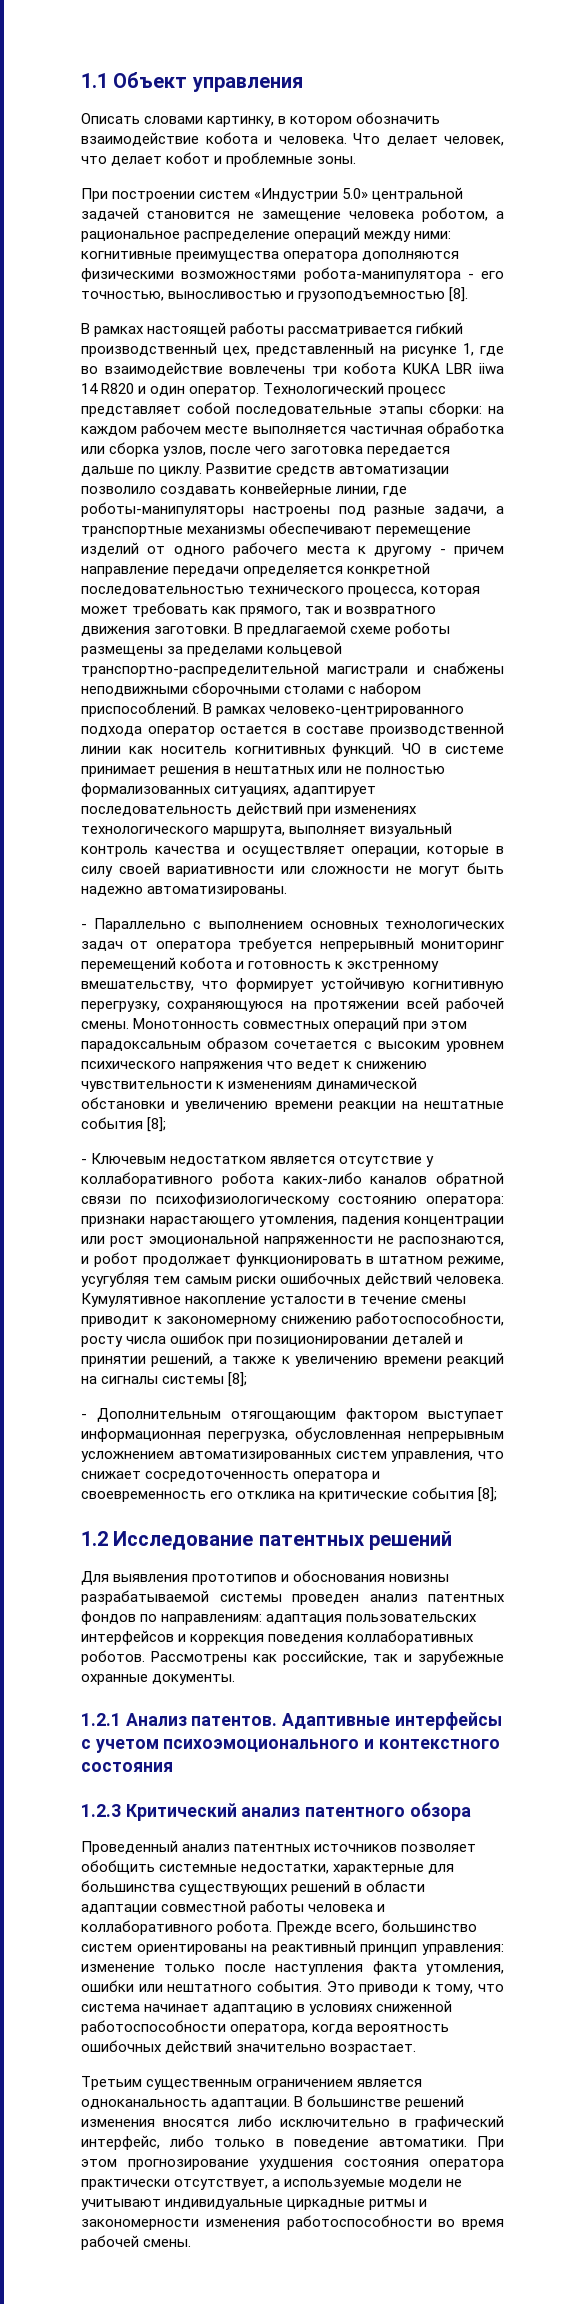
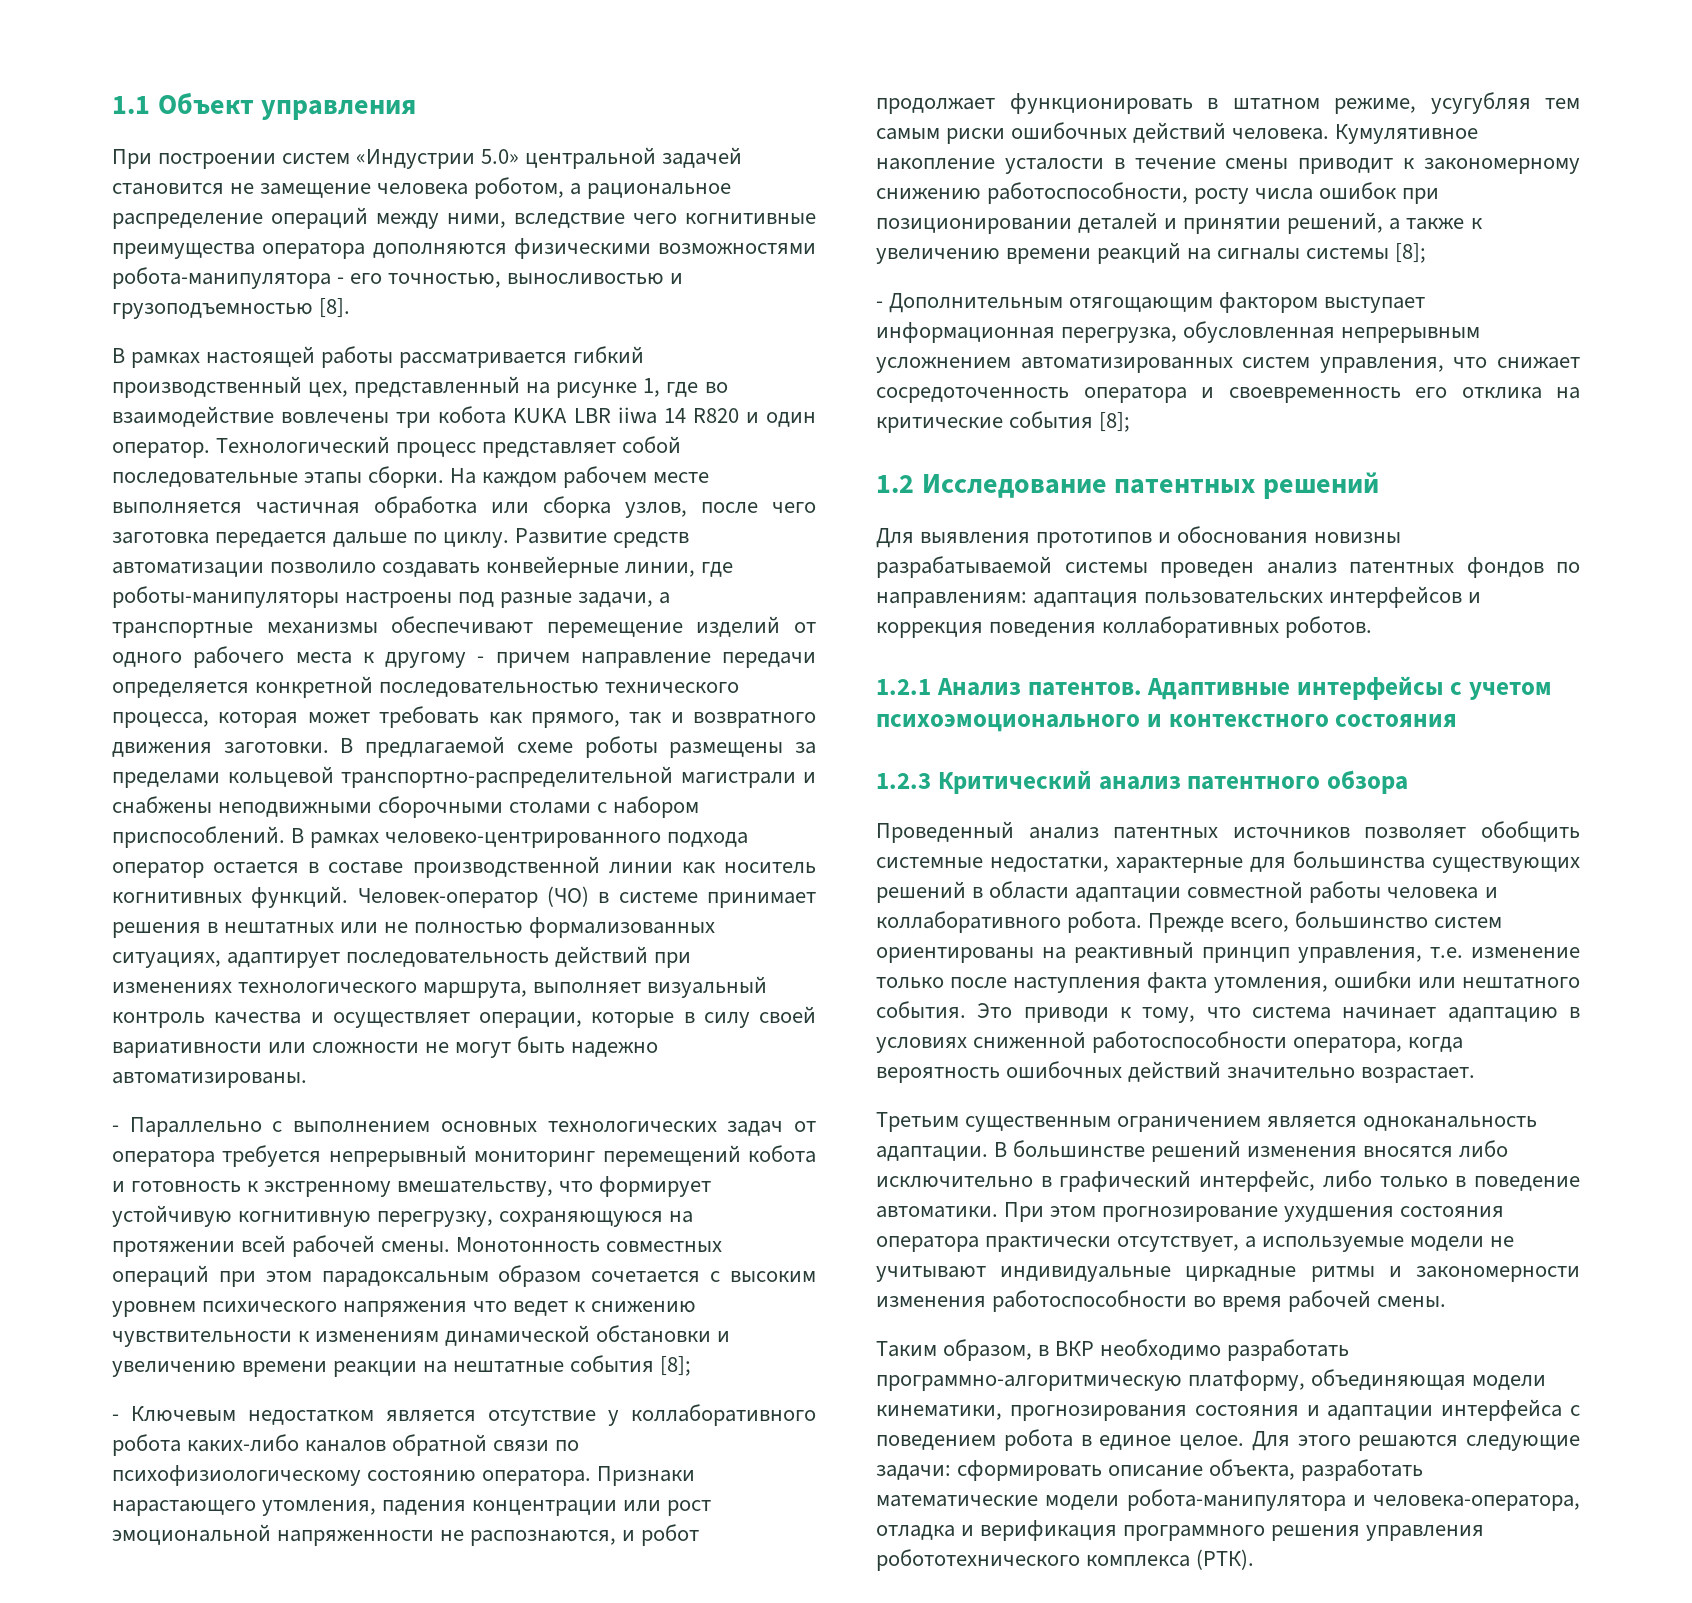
- Описать словами картинку, в котором обозначить взаимодействие кобота и человека. Что делает человек, что делает кобот и проблемные зоны.
- При построении систем «Индустрии 5.0» центральной задачей становится не замещение человека роботом, а рациональное распределение операций между ними: когнитивные преимущества оператора дополняются физическими возможностями робота-манипулятора - его точностью, выносливостью и грузоподъемностью [8].
+ При построении систем «Индустрии 5.0» центральной задачей становится не замещение человека роботом, а рациональное распределение операций между ними, вследствие чего когнитивные преимущества оператора дополняются физическими возможностями робота-манипулятора - его точностью, выносливостью и грузоподъемностью [8].
- Технологический процесс представляет собой последовательные этапы сборки: на каждом рабочем месте выполняется частичная обработка или сборка узлов, после чего заготовка передается дальше по циклу.
+ Технологический процесс представляет собой последовательные этапы сборки. На каждом рабочем месте выполняется частичная обработка или сборка узлов, после чего заготовка передается дальше по циклу.
- ЧО в системе принимает решения в нештатных или не полностью формализованных ситуациях, адаптирует последовательность действий при изменениях технологического маршрута, выполняет визуальный контроль качества и осуществляет операции, которые в силу своей вариативности или сложности не могут быть надежно автоматизированы.
+ Человек-оператор (ЧО) в системе принимает решения в нештатных или не полностью формализованных ситуациях, адаптирует последовательность действий при изменениях технологического маршрута, выполняет визуальный контроль качества и осуществляет операции, которые в силу своей вариативности или сложности не могут быть надежно автоматизированы.
- - Ключевым недостатком является отсутствие у коллаборативного робота каких-либо каналов обратной связи по психофизиологическому состоянию оператора: признаки нарастающего утомления, падения концентрации или рост эмоциональной напряженности не распознаются, и робот продолжает функционировать в штатном режиме, усугубляя тем самым риски ошибочных действий человека.
+ - Ключевым недостатком является отсутствие у коллаборативного робота каких-либо каналов обратной связи по психофизиологическому состоянию оператора. Признаки нарастающего утомления, падения концентрации или рост эмоциональной напряженности не распознаются, и робот продолжает функционировать в штатном режиме, усугубляя тем самым риски ошибочных действий человека.
- Рассмотрены как российские, так и зарубежные охранные документы.
- Прежде всего, большинство систем ориентированы на реактивный принцип управления: изменение только после наступления факта утомления, ошибки или нештатного события.
+ Прежде всего, большинство систем ориентированы на реактивный принцип управления, т.е. изменение только после наступления факта утомления, ошибки или нештатного события.
+ Таким образом, в ВКР необходимо разработать программно-алгоритмическую платформу, объединяющая модели кинематики, прогнозирования состояния и адаптации интерфейса с поведением робота в единое целое. Для этого решаются следующие задачи: сформировать описание объекта, разработать математические модели робота-манипулятора и человека-оператора, отладка и верификация программного решения управления робототехнического комплекса (РТК).

